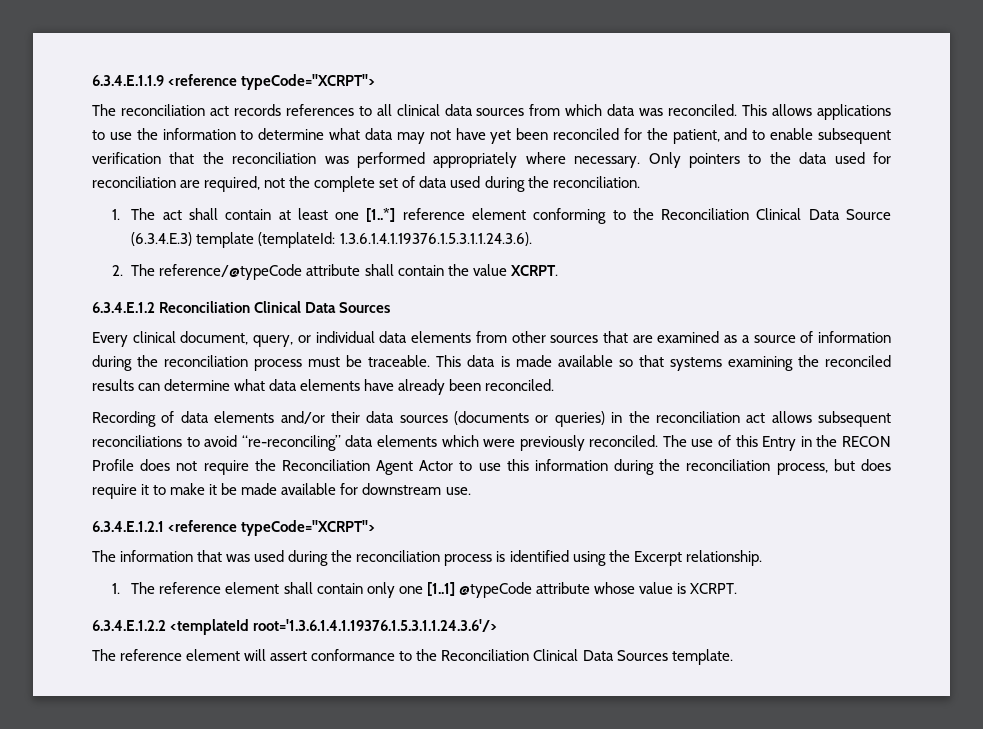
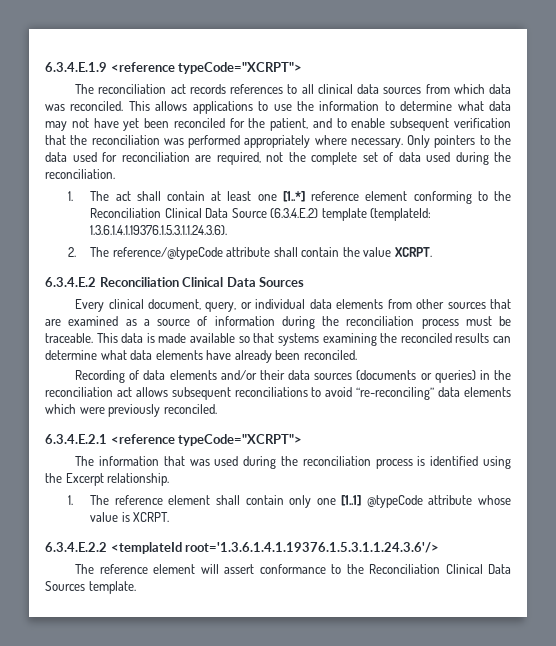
- 6.3.4.E.1.1.9 <reference typeCode="XCRPT">
+ 6.3.4.E.1.9 <reference typeCode="XCRPT">
- 1. The act shall contain at least one [1..*] reference element conforming to the Reconciliation Clinical Data Source (6.3.4.E.3) template (templateId: 1.3.6.1.4.1.19376.1.5.3.1.1.24.3.6).
+ 1. The act shall contain at least one [1..*] reference element conforming to the Reconciliation Clinical Data Source (6.3.4.E.2) template (templateId: 1.3.6.1.4.1.19376.1.5.3.1.1.24.3.6).
- 6.3.4.E.1.2 Reconciliation Clinical Data Sources
+ 6.3.4.E.2 Reconciliation Clinical Data Sources
- Recording of data elements and/or their data sources (documents or queries) in the reconciliation act allows subsequent reconciliations to avoid “re-reconciling” data elements which were previously reconciled. The use of this Entry in the RECON Profile does not require the Reconciliation Agent Actor to use this information during the reconciliation process, but does require it to make it be made available for downstream use.
- 6.3.4.E.1.2.1 <reference typeCode="XCRPT">
+ Recording of data elements and/or their data sources (documents or queries) in the reconciliation act allows subsequent reconciliations to avoid “re-reconciling” data elements which were previously reconciled.
+ 6.3.4.E.2.1 <reference typeCode="XCRPT">
- 6.3.4.E.1.2.2 <templateId root='1.3.6.1.4.1.19376.1.5.3.1.1.24.3.6'/>
+ 6.3.4.E.2.2 <templateId root='1.3.6.1.4.1.19376.1.5.3.1.1.24.3.6'/>

